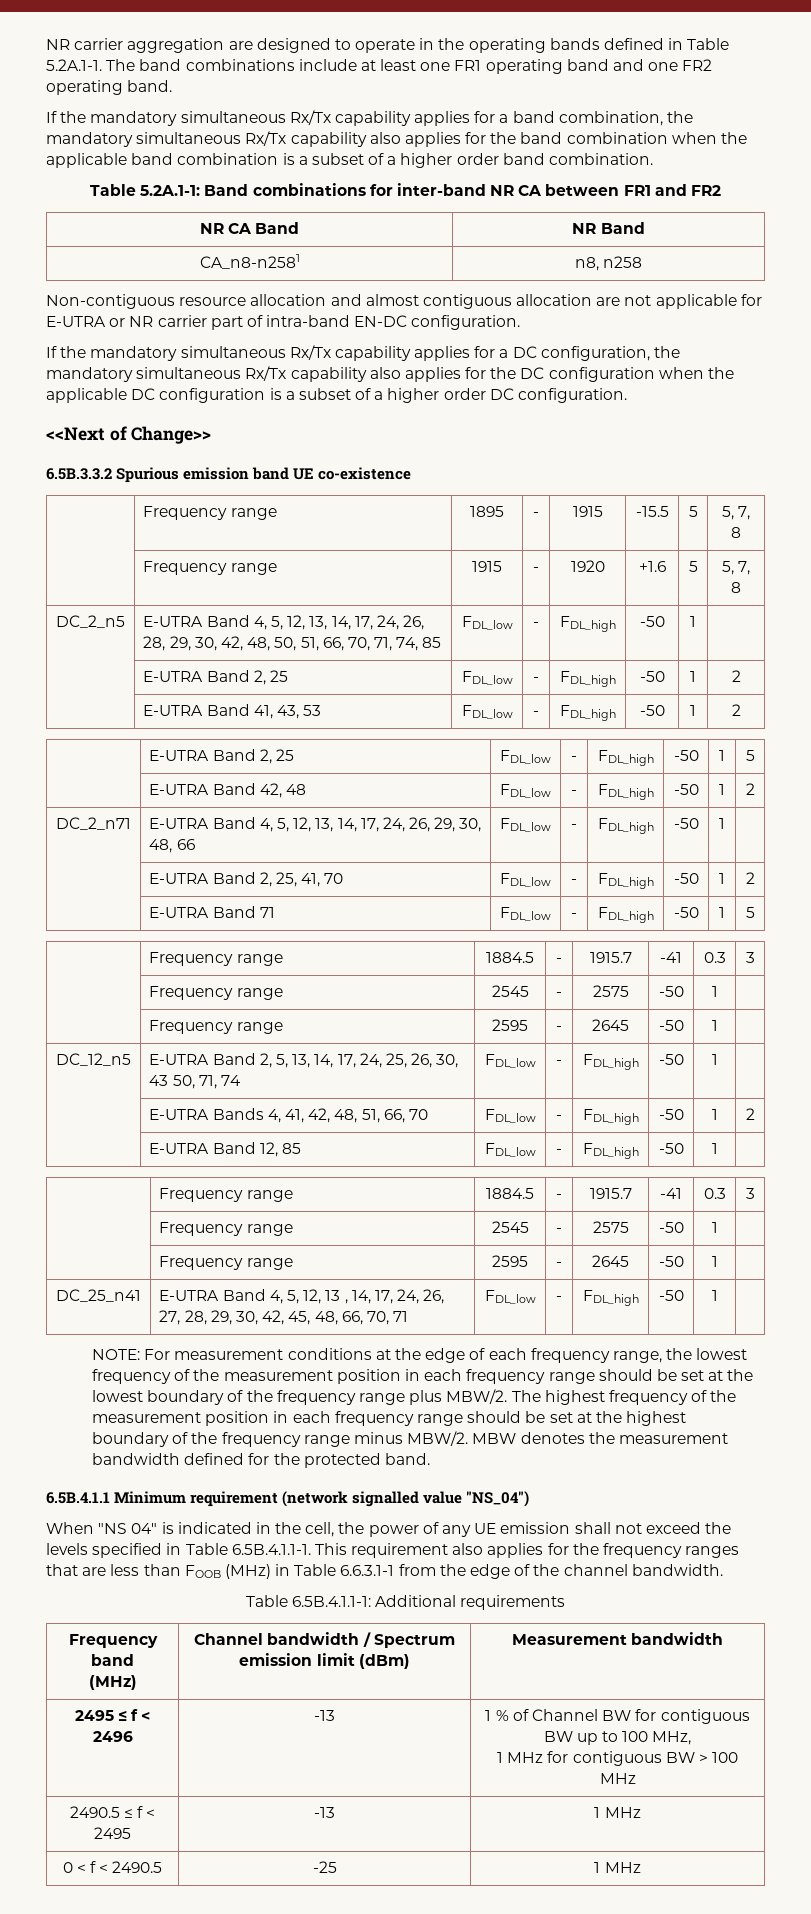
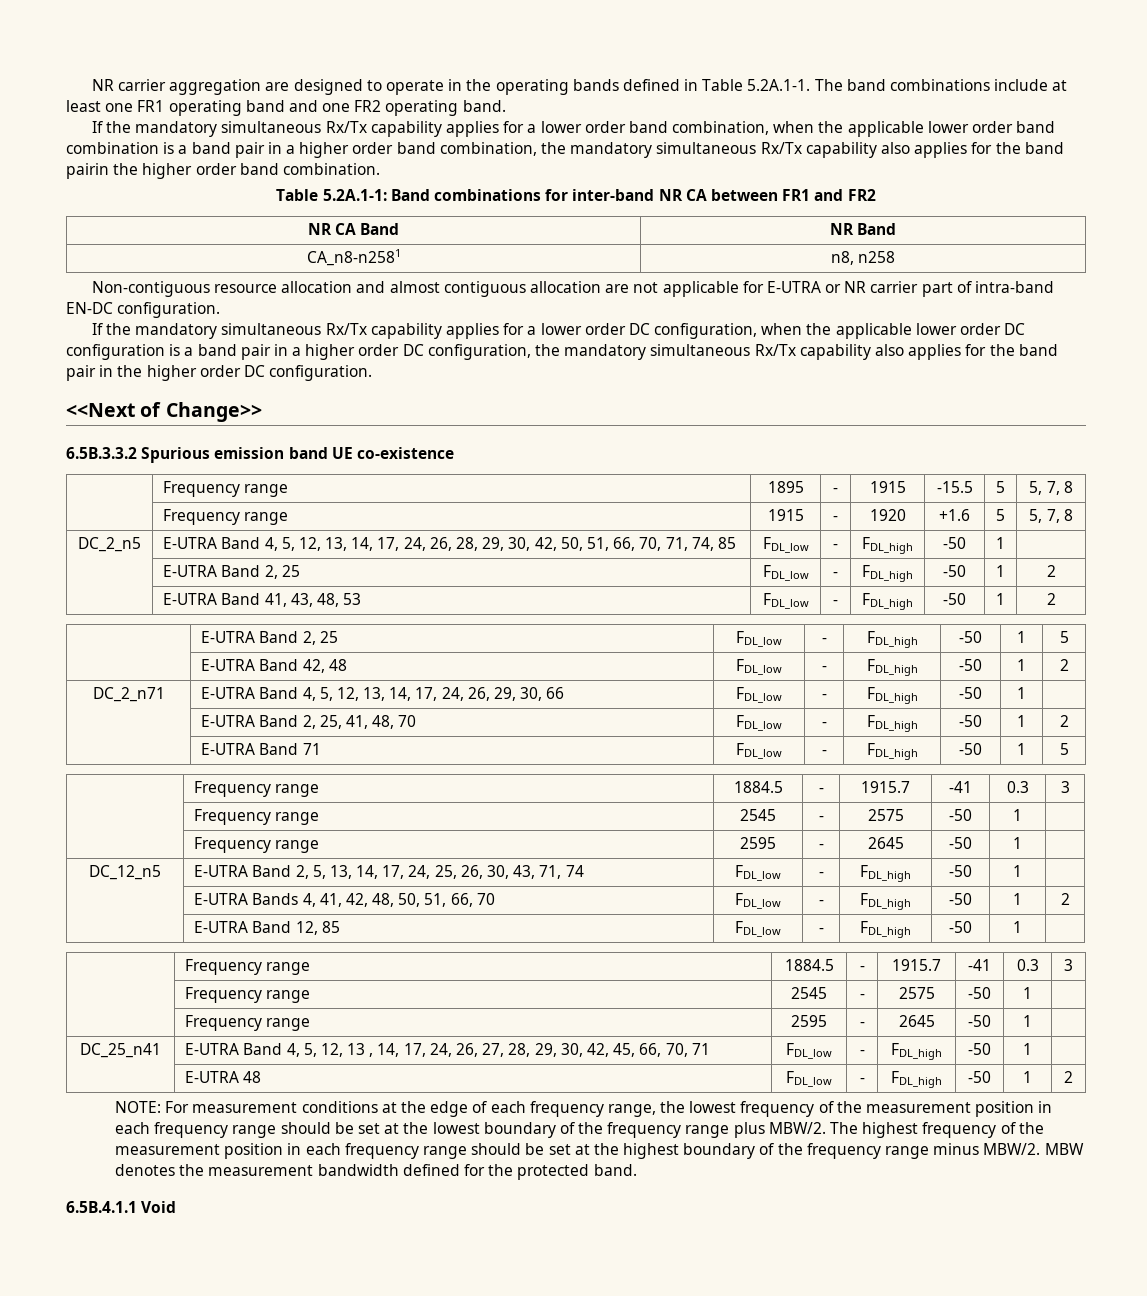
- If the mandatory simultaneous Rx/Tx capability applies for a band combination, the mandatory simultaneous Rx/Tx capability also applies for the band combination when the applicable band combination is a subset of a higher order band combination.
+ If the mandatory simultaneous Rx/Tx capability applies for a lower order band combination, when the applicable lower order band combination is a band pair in a higher order band combination, the mandatory simultaneous Rx/Tx capability also applies for the band pairin the higher order band combination.
- If the mandatory simultaneous Rx/Tx capability applies for a DC configuration, the mandatory simultaneous Rx/Tx capability also applies for the DC configuration when the applicable DC configuration is a subset of a higher order DC configuration.
+ If the mandatory simultaneous Rx/Tx capability applies for a lower order DC configuration, when the applicable lower order DC configuration is a band pair in a higher order DC configuration, the mandatory simultaneous Rx/Tx capability also applies for the band pair in the higher order DC configuration.
- DC_2_n5 | E-UTRA Band 4, 5, 12, 13, 14, 17, 24, 26, 28, 29, 30, 42, 48, 50, 51, 66, 70, 71, 74, 85 | FDL_low | - | FDL_high | -50 | 1 |
+ DC_2_n5 | E-UTRA Band 4, 5, 12, 13, 14, 17, 24, 26, 28, 29, 30, 42, 50, 51, 66, 70, 71, 74, 85 | FDL_low | - | FDL_high | -50 | 1 |
- | E-UTRA Band 41, 43, 53 | FDL_low | - | FDL_high | -50 | 1 | 2
+ | E-UTRA Band 41, 43, 48, 53 | FDL_low | - | FDL_high | -50 | 1 | 2
- DC_2_n71 | E-UTRA Band 4, 5, 12, 13, 14, 17, 24, 26, 29, 30, 48, 66 | FDL_low | - | FDL_high | -50 | 1 |
+ DC_2_n71 | E-UTRA Band 4, 5, 12, 13, 14, 17, 24, 26, 29, 30, 66 | FDL_low | - | FDL_high | -50 | 1 |
- | E-UTRA Band 2, 25, 41, 70 | FDL_low | - | FDL_high | -50 | 1 | 2
+ | E-UTRA Band 2, 25, 41, 48, 70 | FDL_low | - | FDL_high | -50 | 1 | 2
- DC_12_n5 | E-UTRA Band 2, 5, 13, 14, 17, 24, 25, 26, 30, 43 50, 71, 74 | FDL_low | - | FDL_high | -50 | 1 |
+ DC_12_n5 | E-UTRA Band 2, 5, 13, 14, 17, 24, 25, 26, 30, 43, 71, 74 | FDL_low | - | FDL_high | -50 | 1 |
- | E-UTRA Bands 4, 41, 42, 48, 51, 66, 70 | FDL_low | - | FDL_high | -50 | 1 | 2
+ | E-UTRA Bands 4, 41, 42, 48, 50, 51, 66, 70 | FDL_low | - | FDL_high | -50 | 1 | 2
- DC_25_n41 | E-UTRA Band 4, 5, 12, 13 , 14, 17, 24, 26, 27, 28, 29, 30, 42, 45, 48, 66, 70, 71 | FDL_low | - | FDL_high | -50 | 1 |
+ DC_25_n41 | E-UTRA Band 4, 5, 12, 13 , 14, 17, 24, 26, 27, 28, 29, 30, 42, 45, 66, 70, 71 | FDL_low | - | FDL_high | -50 | 1 |
+ | E-UTRA 48 | FDL_low | - | FDL_high | -50 | 1 | 2
- 6.5B.4.1.1 Minimum requirement (network signalled value "NS_04")
- When "NS 04" is indicated in the cell, the power of any UE emission shall not exceed the levels specified in Table 6.5B.4.1.1-1. This requirement also applies for the frequency ranges that are less than FOOB (MHz) in Table 6.6.3.1-1 from the edge of the channel bandwidth.
- Table 6.5B.4.1.1-1: Additional requirements
- Frequency band
- (MHz) | Channel bandwidth / Spectrum emission limit (dBm) | Measurement bandwidth
- 2495 ≤ f < 2496 | -13 | 1 % of Channel BW for contiguous BW up to 100 MHz,
- 1 MHz for contiguous BW > 100 MHz
- 2490.5 ≤ f < 2495 | -13 | 1 MHz
- 0 < f < 2490.5 | -25 | 1 MHz
+ 6.5B.4.1.1 Void

